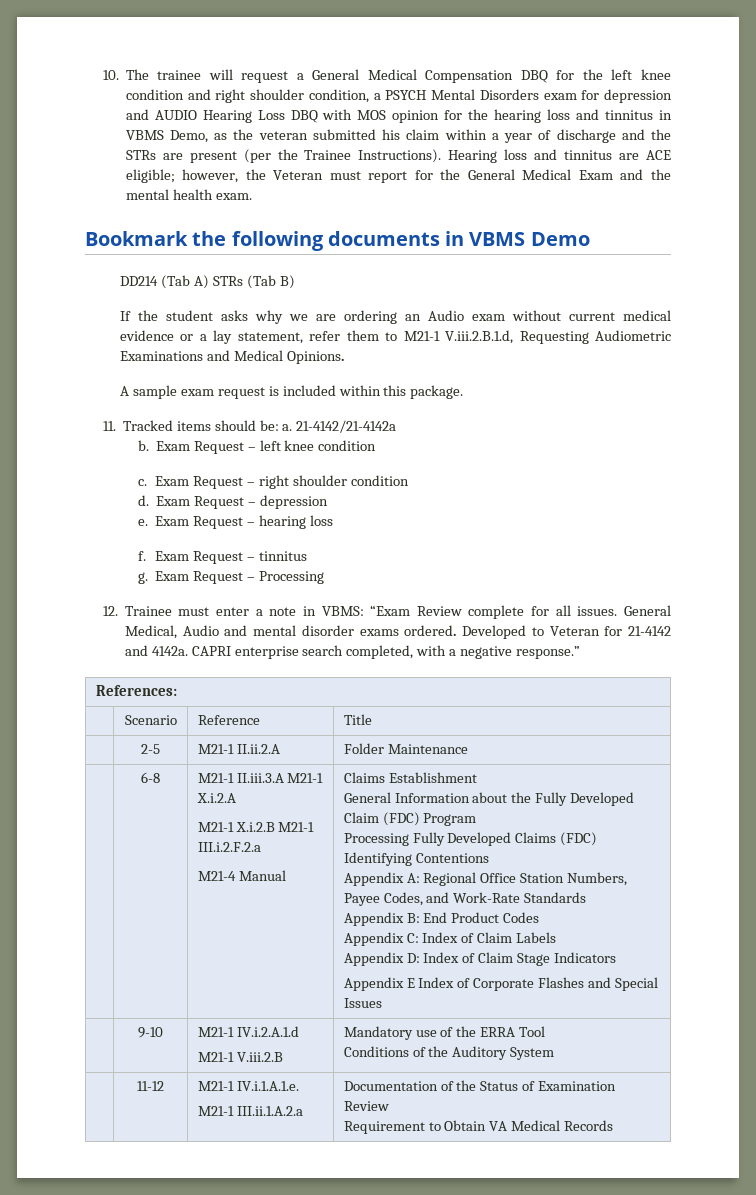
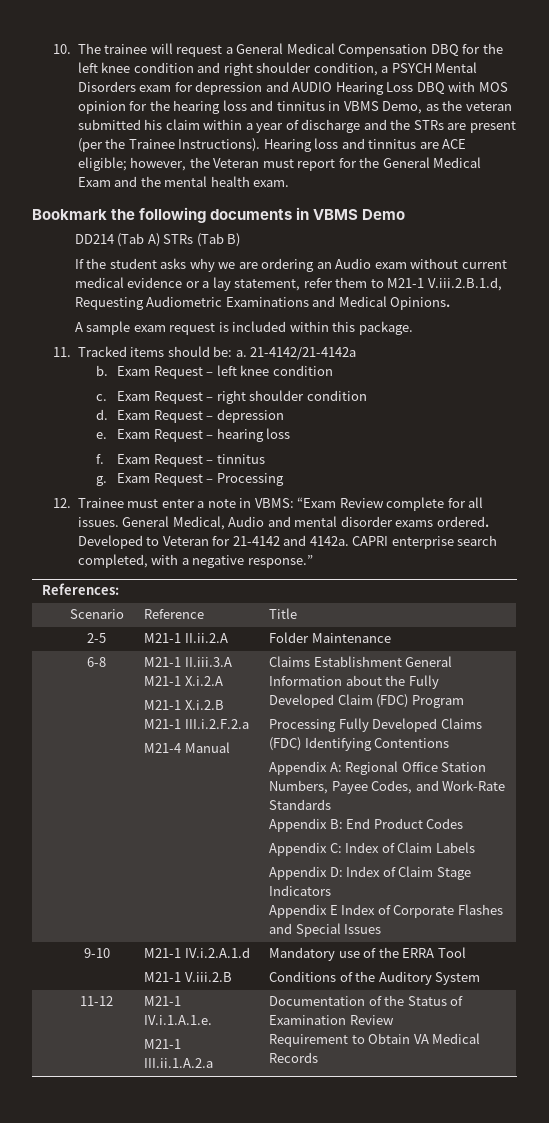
- Claims Establishment
- General Information about the Fully Developed Claim (FDC) Program
+ Claims Establishment General Information about the Fully Developed Claim (FDC) Program

